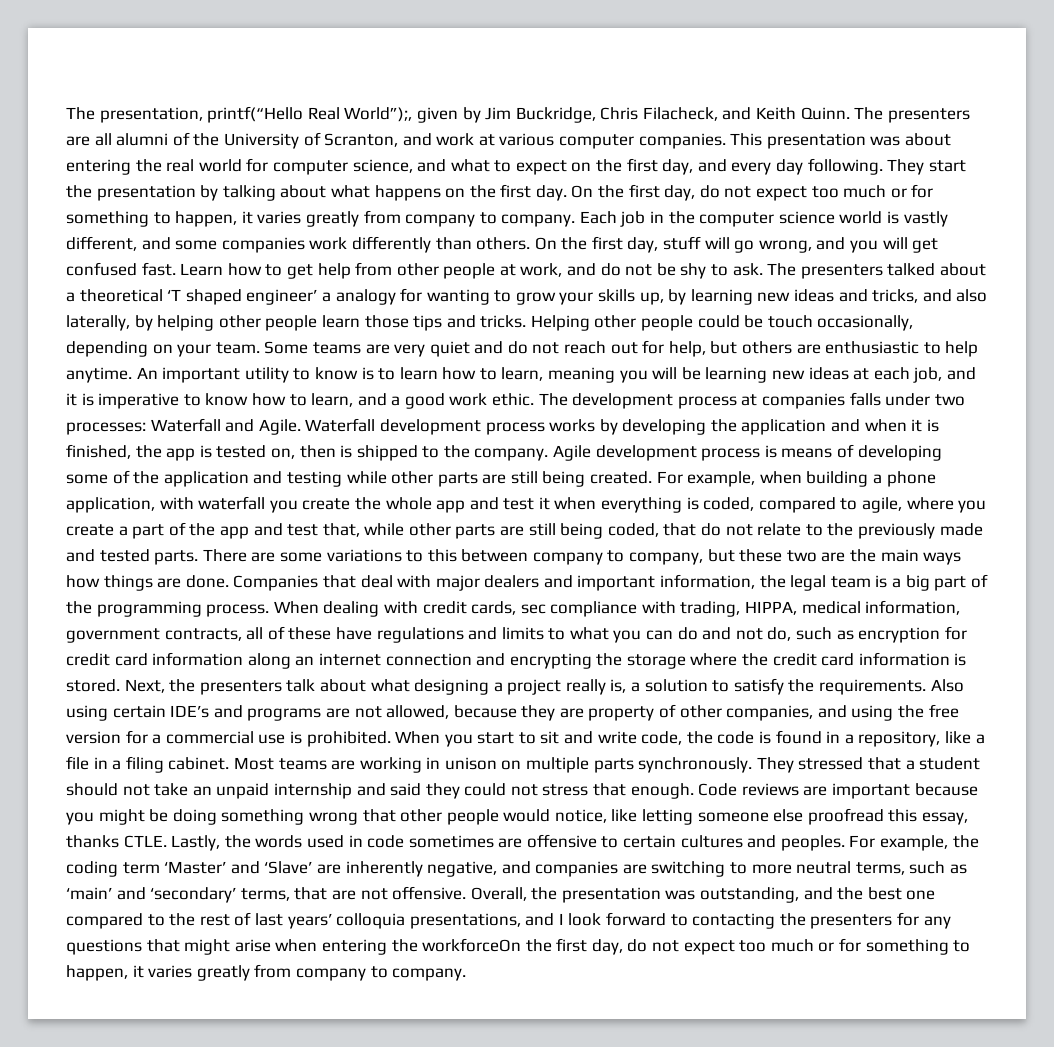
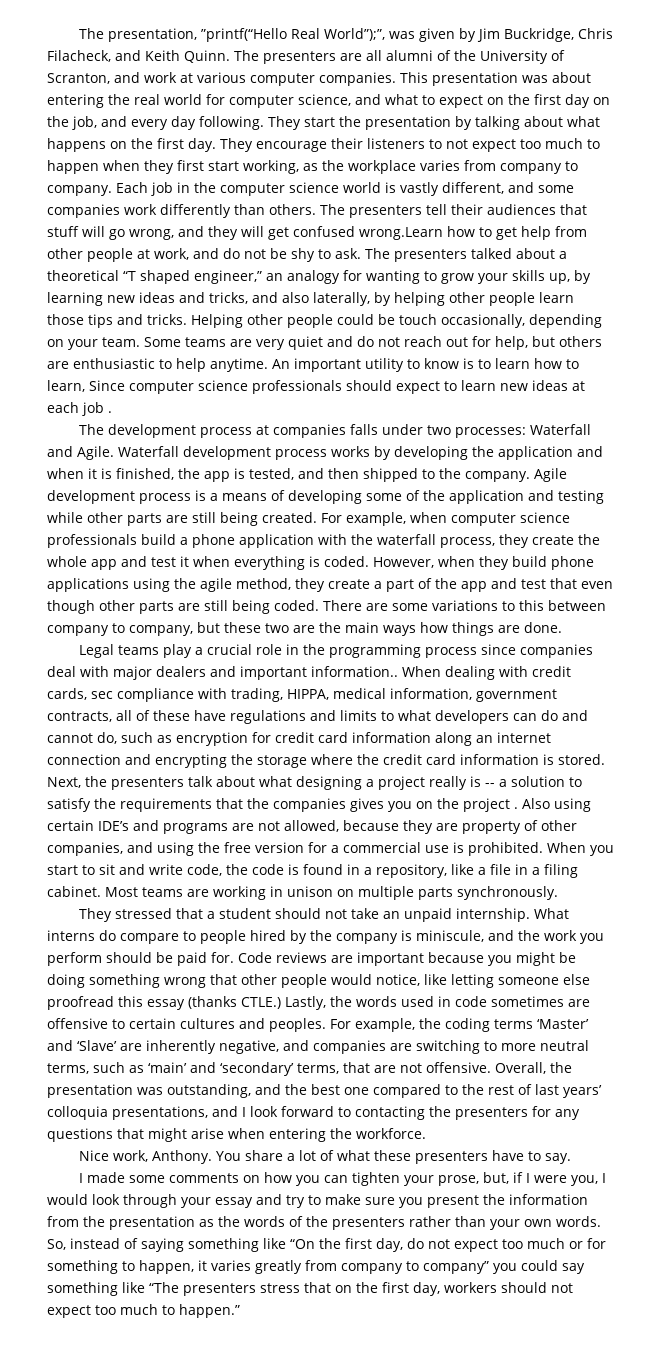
- The presentation, printf(“Hello Real World”);, given by Jim Buckridge, Chris Filacheck, and Keith Quinn.
+ The presentation, ”printf(“Hello Real World”);”, was given by Jim Buckridge, Chris Filacheck, and Keith Quinn.
- This presentation was about entering the real world for computer science, and what to expect on the first day, and every day following.
+ This presentation was about entering the real world for computer science, and what to expect on the first day on the job, and every day following.
- On the first day, do not expect too much or for something to happen, it varies greatly from company to company.
+ They encourage their listeners to not expect too much to happen when they first start working, as the workplace varies from company to company.
- On the first day, stuff will go wrong, and you will get confused fast. Learn how to get help from other people at work, and do not be shy to ask.
+ The presenters tell their audiences that stuff will go wrong, and they will get confused wrong.Learn how to get help from other people at work, and do not be shy to ask.
- The presenters talked about a theoretical ‘T shaped engineer’ a analogy for wanting to grow your skills up, by learning new ideas and tricks, and also laterally, by helping other people learn those tips and tricks.
+ The presenters talked about a theoretical “T shaped engineer,” an analogy for wanting to grow your skills up, by learning new ideas and tricks, and also laterally, by helping other people learn those tips and tricks.
- An important utility to know is to learn how to learn, meaning you will be learning new ideas at each job, and it is imperative to know how to learn, and a good work ethic. The development process at companies falls under two processes: Waterfall and Agile.
+ An important utility to know is to learn how to learn, Since computer science professionals should expect to learn new ideas at each job .
+ The development process at companies falls under two processes: Waterfall and Agile.
- Waterfall development process works by developing the application and when it is finished, the app is tested on, then is shipped to the company.
+ Waterfall development process works by developing the application and when it is finished, the app is tested, and then shipped to the company.
- Agile development process is means of developing some of the application and testing while other parts are still being created.
+ Agile development process is a means of developing some of the application and testing while other parts are still being created.
- For example, when building a phone application, with waterfall you create the whole app and test it when everything is coded, compared to agile, where you create a part of the app and test that, while other parts are still being coded, that do not relate to the previously made and tested parts.
+ For example, when computer science professionals build a phone application with the waterfall process, they create the whole app and test it when everything is coded. However, when they build phone applications using the agile method, they create a part of the app and test that even though other parts are still being coded.
- There are some variations to this between company to company, but these two are the main ways how things are done. Companies that deal with major dealers and important information, the legal team is a big part of the programming process.
+ There are some variations to this between company to company, but these two are the main ways how things are done.
+ Legal teams play a crucial role in the programming process since companies deal with major dealers and important information..
- When dealing with credit cards, sec compliance with trading, HIPPA, medical information, government contracts, all of these have regulations and limits to what you can do and not do, such as encryption for credit card information along an internet connection and encrypting the storage where the credit card information is stored.
+ When dealing with credit cards, sec compliance with trading, HIPPA, medical information, government contracts, all of these have regulations and limits to what developers can do and cannot do, such as encryption for credit card information along an internet connection and encrypting the storage where the credit card information is stored.
- Next, the presenters talk about what designing a project really is, a solution to satisfy the requirements.
+ Next, the presenters talk about what designing a project really is -- a solution to satisfy the requirements that the companies gives you on the project .
- Most teams are working in unison on multiple parts synchronously. They stressed that a student should not take an unpaid internship and said they could not stress that enough.
+ Most teams are working in unison on multiple parts synchronously.
+ They stressed that a student should not take an unpaid internship. What interns do compare to people hired by the company is miniscule, and the work you perform should be paid for.
- Code reviews are important because you might be doing something wrong that other people would notice, like letting someone else proofread this essay, thanks CTLE.
+ Code reviews are important because you might be doing something wrong that other people would notice, like letting someone else proofread this essay (thanks CTLE.)
- For example, the coding term ‘Master’ and ‘Slave’ are inherently negative, and companies are switching to more neutral terms, such as ‘main’ and ‘secondary’ terms, that are not offensive.
+ For example, the coding terms ‘Master’ and ‘Slave’ are inherently negative, and companies are switching to more neutral terms, such as ‘main’ and ‘secondary’ terms, that are not offensive.
- Overall, the presentation was outstanding, and the best one compared to the rest of last years’ colloquia presentations, and I look forward to contacting the presenters for any questions that might arise when entering the workforceOn the first day, do not expect too much or for something to happen, it varies greatly from company to company.
+ Overall, the presentation was outstanding, and the best one compared to the rest of last years’ colloquia presentations, and I look forward to contacting the presenters for any questions that might arise when entering the workforce.
+ Nice work, Anthony. You share a lot of what these presenters have to say.
+ I made some comments on how you can tighten your prose, but, if I were you, I would look through your essay and try to make sure you present the information from the presentation as the words of the presenters rather than your own words. So, instead of saying something like “On the first day, do not expect too much or for something to happen, it varies greatly from company to company” you could say something like “The presenters stress that on the first day, workers should not expect too much to happen.”

